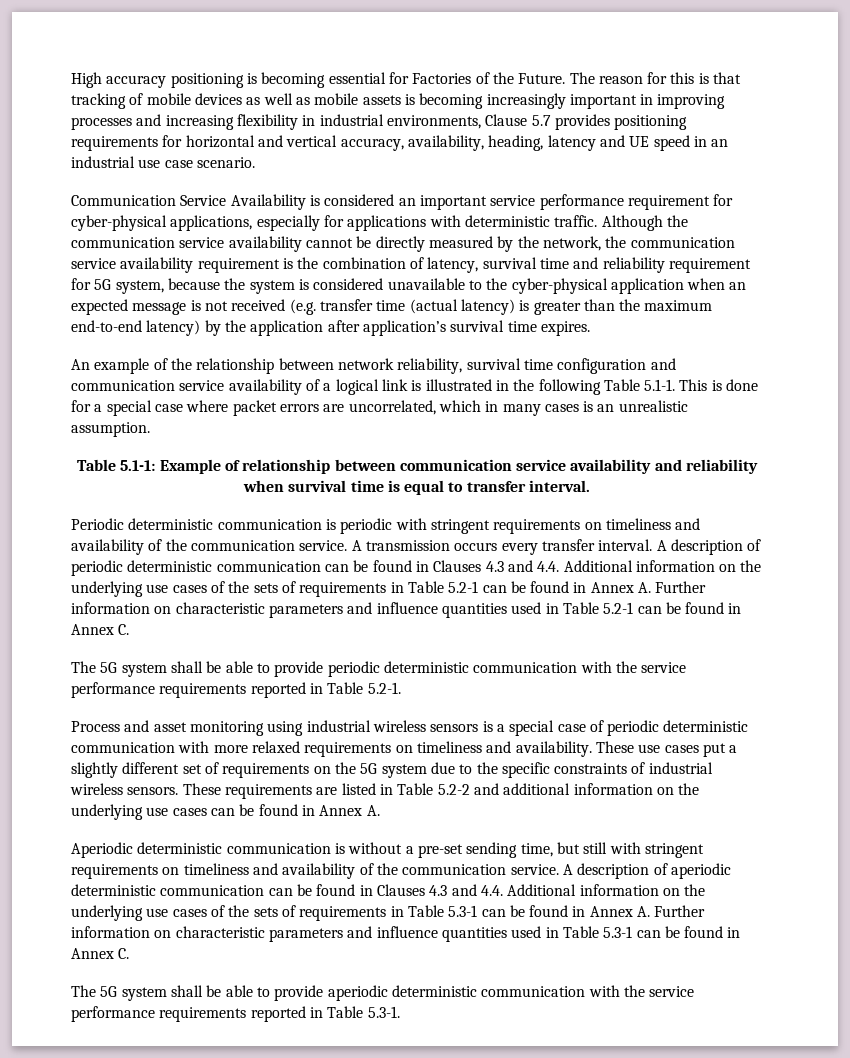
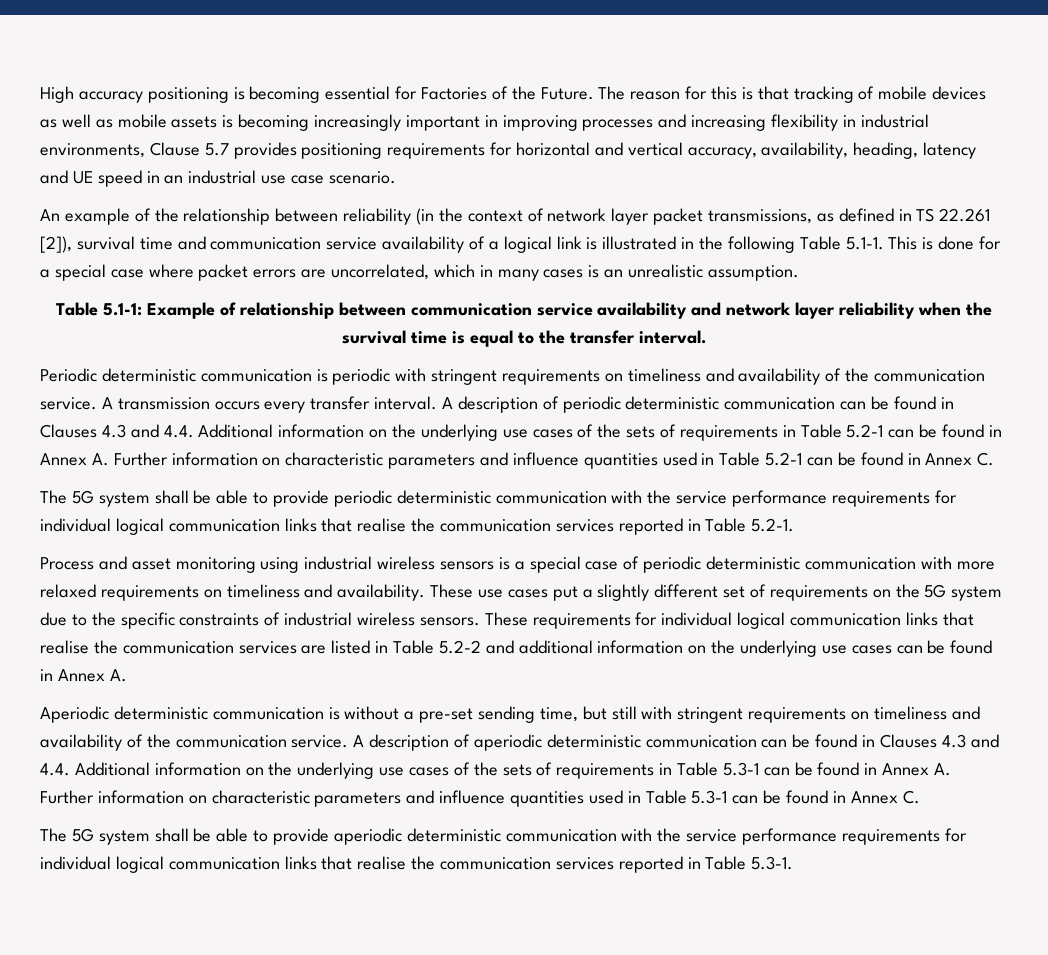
- Communication Service Availability is considered an important service performance requirement for cyber-physical applications, especially for applications with deterministic traffic. Although the communication service availability cannot be directly measured by the network, the communication service availability requirement is the combination of latency, survival time and reliability requirement for 5G system, because the system is considered unavailable to the cyber-physical application when an expected message is not received (e.g. transfer time (actual latency) is greater than the maximum end-to-end latency) by the application after application’s survival time expires.
- An example of the relationship between network reliability, survival time configuration and communication service availability of a logical link is illustrated in the following Table 5.1-1. This is done for a special case where packet errors are uncorrelated, which in many cases is an unrealistic assumption.
+ An example of the relationship between reliability (in the context of network layer packet transmissions, as defined in TS 22.261 [2]), survival time and communication service availability of a logical link is illustrated in the following Table 5.1-1. This is done for a special case where packet errors are uncorrelated, which in many cases is an unrealistic assumption.
- Table 5.1-1: Example of relationship between communication service availability and reliability when survival time is equal to transfer interval.
+ Table 5.1-1: Example of relationship between communication service availability and network layer reliability when the survival time is equal to the transfer interval.
- The 5G system shall be able to provide periodic deterministic communication with the service performance requirements reported in Table 5.2-1.
+ The 5G system shall be able to provide periodic deterministic communication with the service performance requirements for individual logical communication links that realise the communication services reported in Table 5.2-1.
- These requirements are listed in Table 5.2-2 and additional information on the underlying use cases can be found in Annex A.
+ These requirements for individual logical communication links that realise the communication services are listed in Table 5.2-2 and additional information on the underlying use cases can be found in Annex A.
- The 5G system shall be able to provide aperiodic deterministic communication with the service performance requirements reported in Table 5.3-1.
+ The 5G system shall be able to provide aperiodic deterministic communication with the service performance requirements for individual logical communication links that realise the communication services reported in Table 5.3-1.

